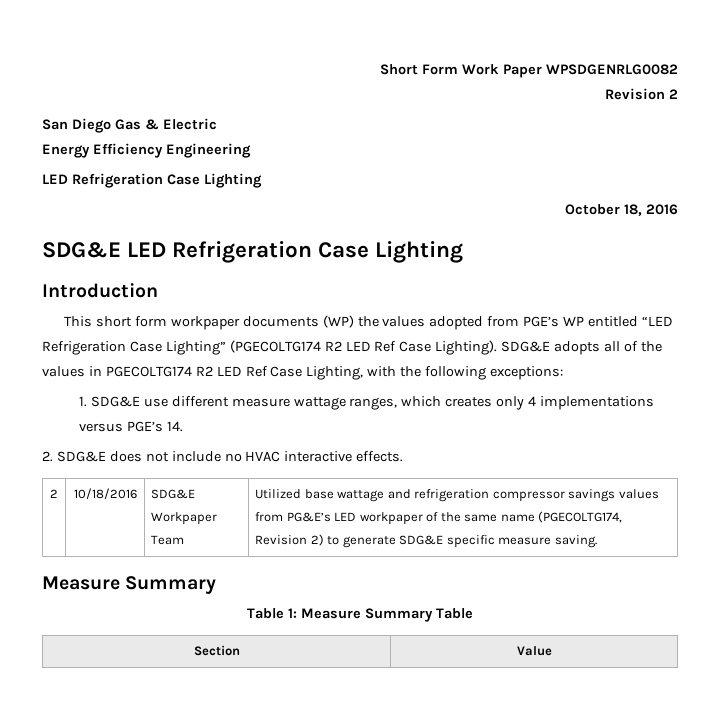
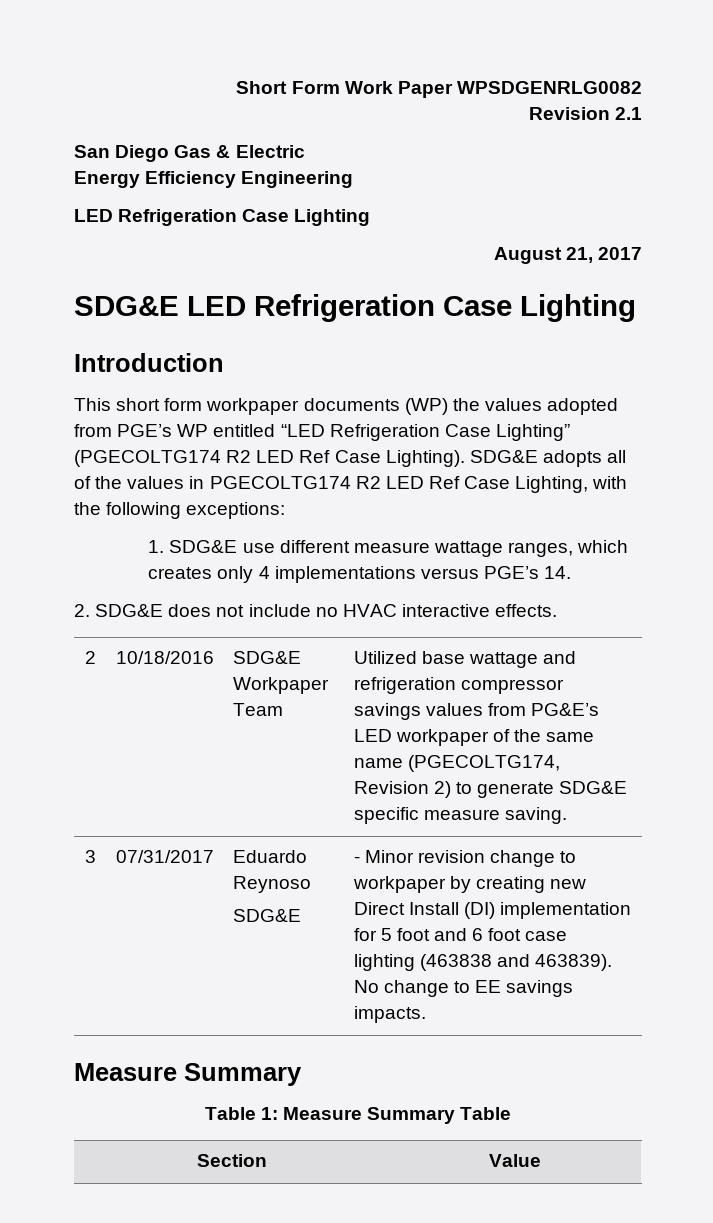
- Revision 2
+ Revision 2.1
- October 18, 2016
+ August 21, 2017
+ 3 | 07/31/2017 | Eduardo Reynoso
+ SDG&E | - Minor revision change to workpaper by creating new Direct Install (DI) implementation for 5 foot and 6 foot case lighting (463838 and 463839). No change to EE savings impacts.

